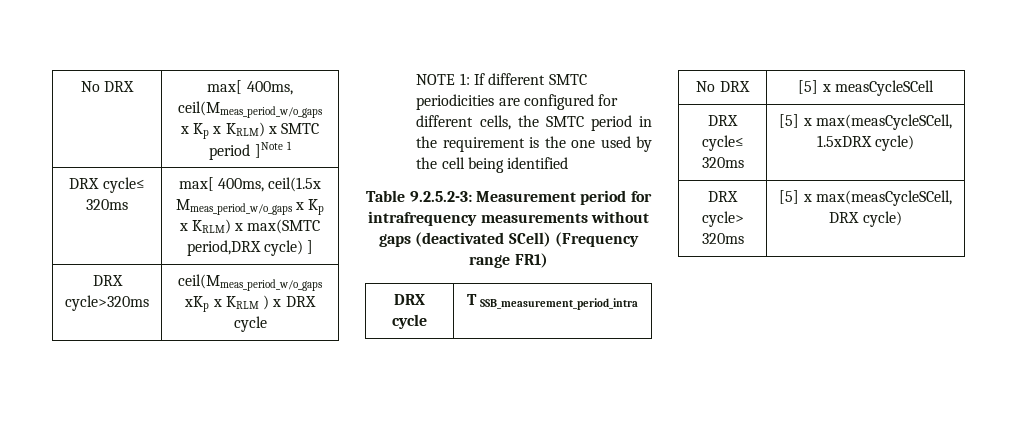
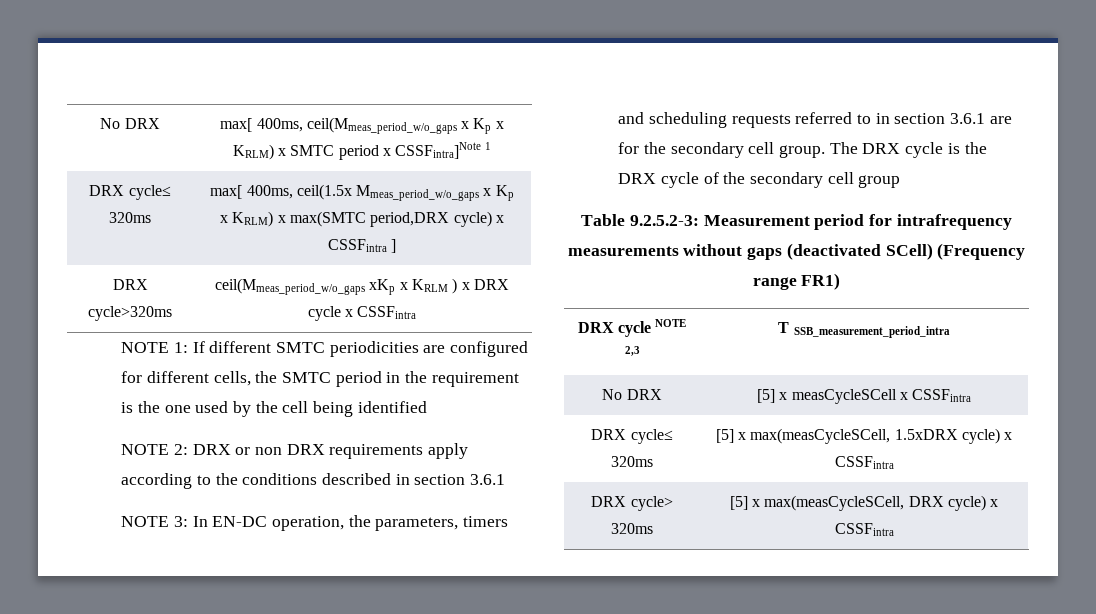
- No DRX | max[ 400ms, ceil(Mmeas_period_w/o_gaps x Kp x KRLM) x SMTC period ]Note 1
+ No DRX | max[ 400ms, ceil(Mmeas_period_w/o_gaps x Kp x KRLM) x SMTC period x CSSFintra]Note 1
- DRX cycle≤ 320ms | max[ 400ms, ceil(1.5x Mmeas_period_w/o_gaps x Kp x KRLM) x max(SMTC period,DRX cycle) ]
+ DRX cycle≤ 320ms | max[ 400ms, ceil(1.5x Mmeas_period_w/o_gaps x Kp x KRLM) x max(SMTC period,DRX cycle) x CSSFintra ]
- DRX cycle>320ms | ceil(Mmeas_period_w/o_gaps xKp x KRLM ) x DRX cycle
+ DRX cycle>320ms | ceil(Mmeas_period_w/o_gaps xKp x KRLM ) x DRX cycle x CSSFintra
+ NOTE 2: DRX or non DRX requirements apply according to the conditions described in section 3.6.1
+ NOTE 3: In EN-DC operation, the parameters, timers and scheduling requests referred to in section 3.6.1 are for the secondary cell group. The DRX cycle is the DRX cycle of the secondary cell group
- DRX cycle | T SSB_measurement_period_intra
+ DRX cycle NOTE 2,3 | T SSB_measurement_period_intra
- No DRX | [5] x measCycleSCell
+ No DRX | [5] x measCycleSCell x CSSFintra
- DRX cycle≤ 320ms | [5] x max(measCycleSCell, 1.5xDRX cycle)
+ DRX cycle≤ 320ms | [5] x max(measCycleSCell, 1.5xDRX cycle) x CSSFintra
- DRX cycle> 320ms | [5] x max(measCycleSCell, DRX cycle)
+ DRX cycle> 320ms | [5] x max(measCycleSCell, DRX cycle) x CSSFintra

